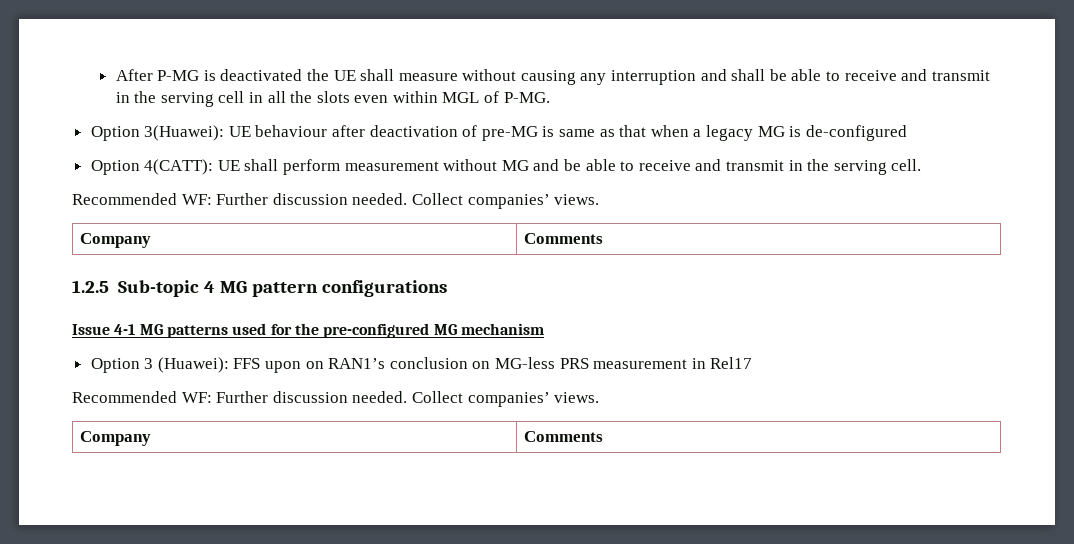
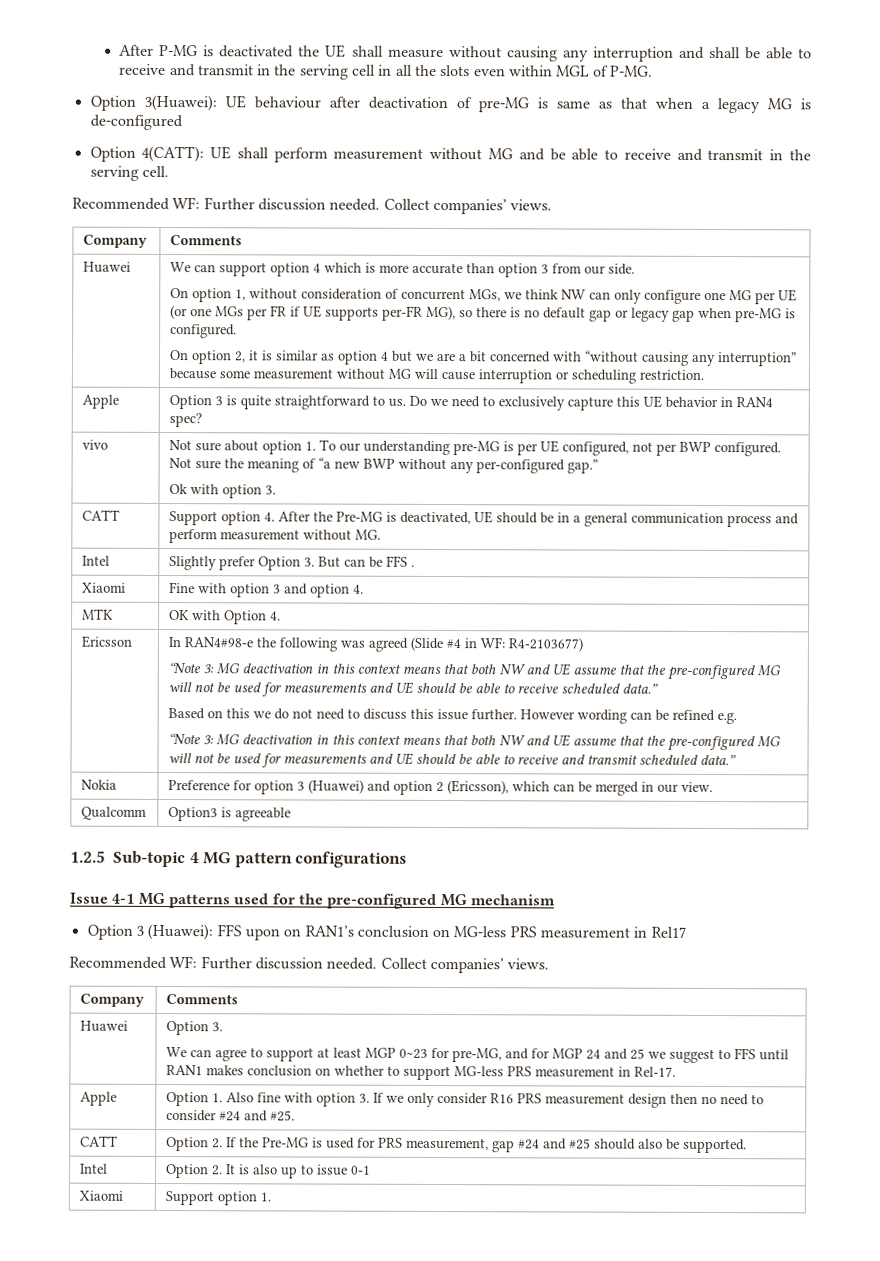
+ Huawei | We can support option 4 which is more accurate than option 3 from our side.
+ On option 1, without consideration of concurrent MGs, we think NW can only configure one MG per UE (or one MGs per FR if UE supports per-FR MG), so there is no default gap or legacy gap when pre-MG is configured.
+ On option 2, it is similar as option 4 but we are a bit concerned with “without causing any interruption” because some measurement without MG will cause interruption or scheduling restriction.
+ Apple | Option 3 is quite straightforward to us. Do we need to exclusively capture this UE behavior in RAN4 spec?
+ vivo | Not sure about option 1. To our understanding pre-MG is per UE configured, not per BWP configured. Not sure the meaning of “a new BWP without any per-configured gap.”
+ Ok with option 3.
+ CATT | Support option 4. After the Pre-MG is deactivated, UE should be in a general communication process and perform measurement without MG.
+ Intel | Slightly prefer Option 3. But can be FFS .
+ Xiaomi | Fine with option 3 and option 4.
+ MTK | OK with Option 4.
+ Ericsson | In RAN4#98-e the following was agreed (Slide #4 in WF: R4-2103677)
+ “Note 3: MG deactivation in this context means that both NW and UE assume that the pre-configured MG will not be used for measurements and UE should be able to receive scheduled data.”
+ Based on this we do not need to discuss this issue further. However wording can be refined e.g.
+ “Note 3: MG deactivation in this context means that both NW and UE assume that the pre-configured MG will not be used for measurements and UE should be able to receive and transmit scheduled data.”
+ Nokia | Preference for option 3 (Huawei) and option 2 (Ericsson), which can be merged in our view.
+ Qualcomm | Option3 is agreeable
+ Huawei | Option 3.
+ We can agree to support at least MGP 0~23 for pre-MG, and for MGP 24 and 25 we suggest to FFS until RAN1 makes conclusion on whether to support MG-less PRS measurement in Rel-17.
+ Apple | Option 1. Also fine with option 3. If we only consider R16 PRS measurement design then no need to consider #24 and #25.
+ CATT | Option 2. If the Pre-MG is used for PRS measurement, gap #24 and #25 should also be supported.
+ Intel | Option 2. It is also up to issue 0-1
+ Xiaomi | Support option 1.

